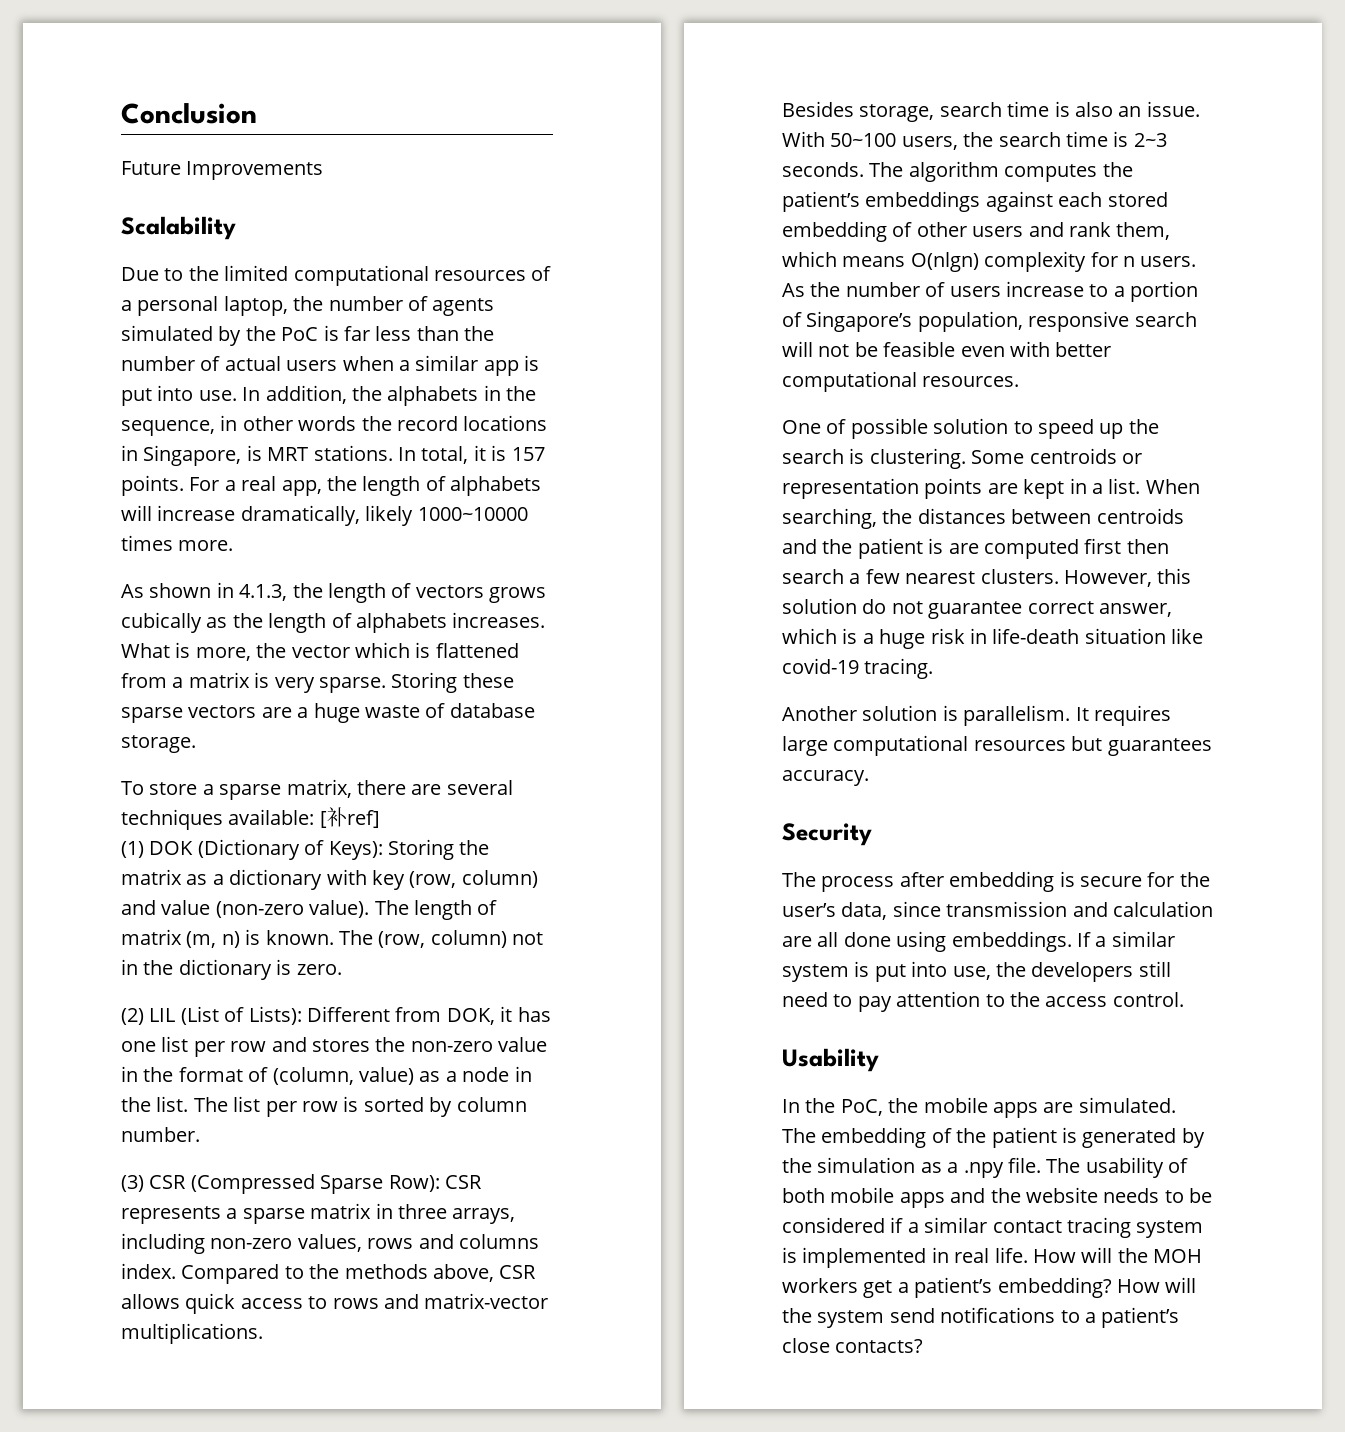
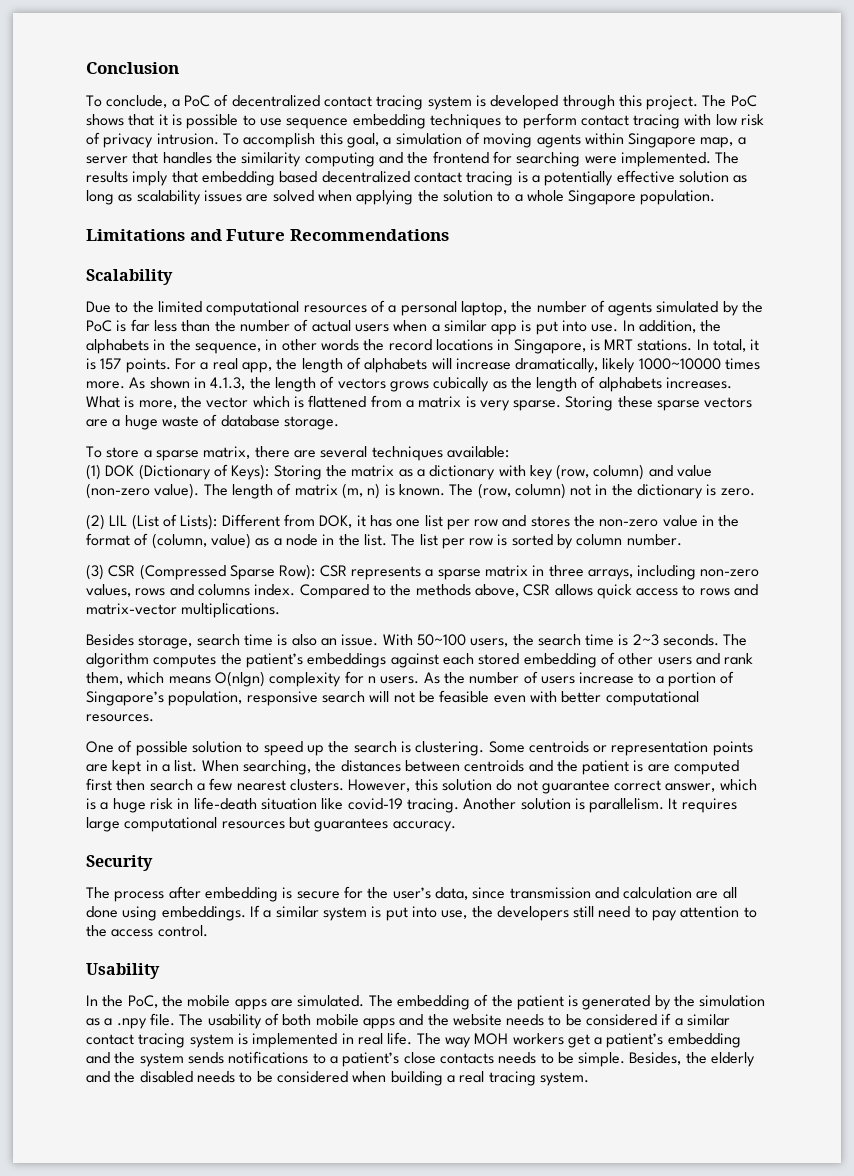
- Future Improvements
+ To conclude, a PoC of decentralized contact tracing system is developed through this project. The PoC shows that it is possible to use sequence embedding techniques to perform contact tracing with low risk of privacy intrusion. To accomplish this goal, a simulation of moving agents within Singapore map, a server that handles the similarity computing and the frontend for searching were implemented. The results imply that embedding based decentralized contact tracing is a potentially effective solution as long as scalability issues are solved when applying the solution to a whole Singapore population.
+ Limitations and Future Recommendations
- For a real app, the length of alphabets will increase dramatically, likely 1000~10000 times more.
- As shown in 4.1.3, the length of vectors grows cubically as the length of alphabets increases.
+ For a real app, the length of alphabets will increase dramatically, likely 1000~10000 times more. As shown in 4.1.3, the length of vectors grows cubically as the length of alphabets increases.
- To store a sparse matrix, there are several techniques available: [补ref]
+ To store a sparse matrix, there are several techniques available:
- However, this solution do not guarantee correct answer, which is a huge risk in life-death situation like covid-19 tracing.
- Another solution is parallelism.
+ However, this solution do not guarantee correct answer, which is a huge risk in life-death situation like covid-19 tracing. Another solution is parallelism.
- How will the MOH workers get a patient’s embedding? How will the system send notifications to a patient’s close contacts?
+ The way MOH workers get a patient’s embedding and the system sends notifications to a patient’s close contacts needs to be simple. Besides, the elderly and the disabled needs to be considered when building a real tracing system.

